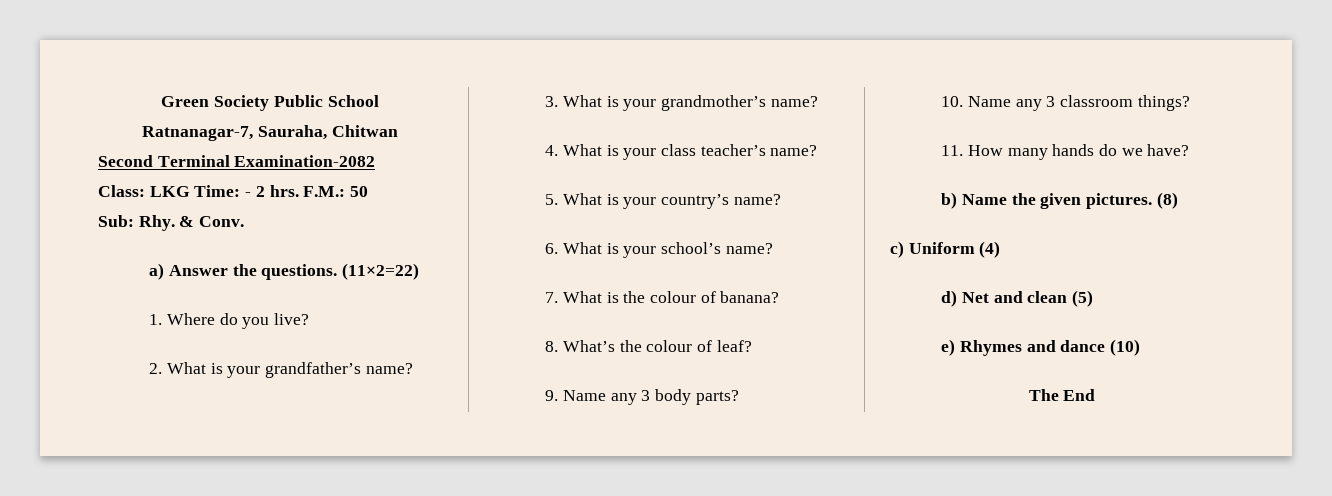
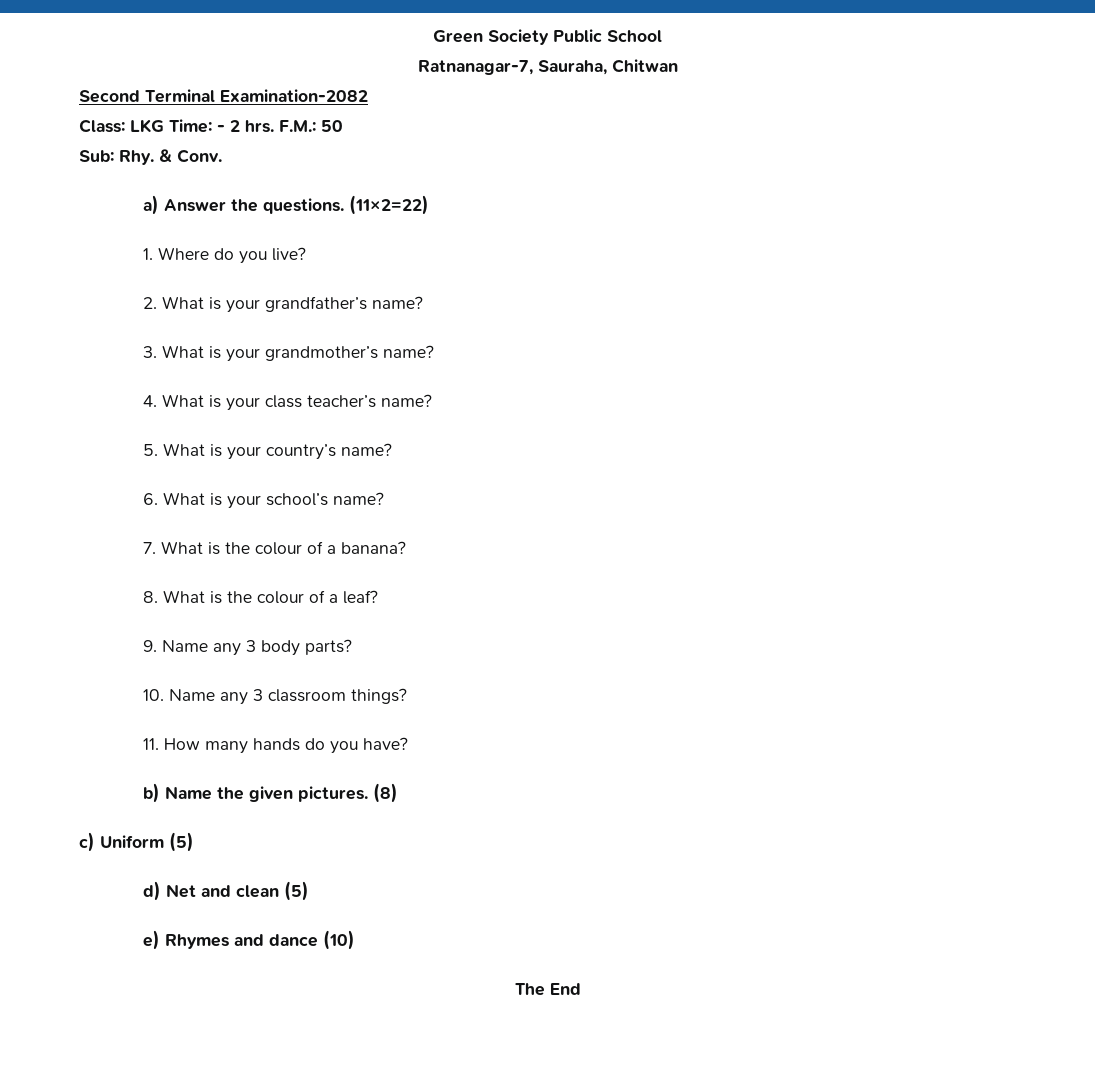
- 7. What is the colour of banana?
+ 7. What is the colour of a banana?
- 8. What’s the colour of leaf?
+ 8. What is the colour of a leaf?
- 11. How many hands do we have?
+ 11. How many hands do you have?
- c) Uniform (4)
+ c) Uniform (5)

